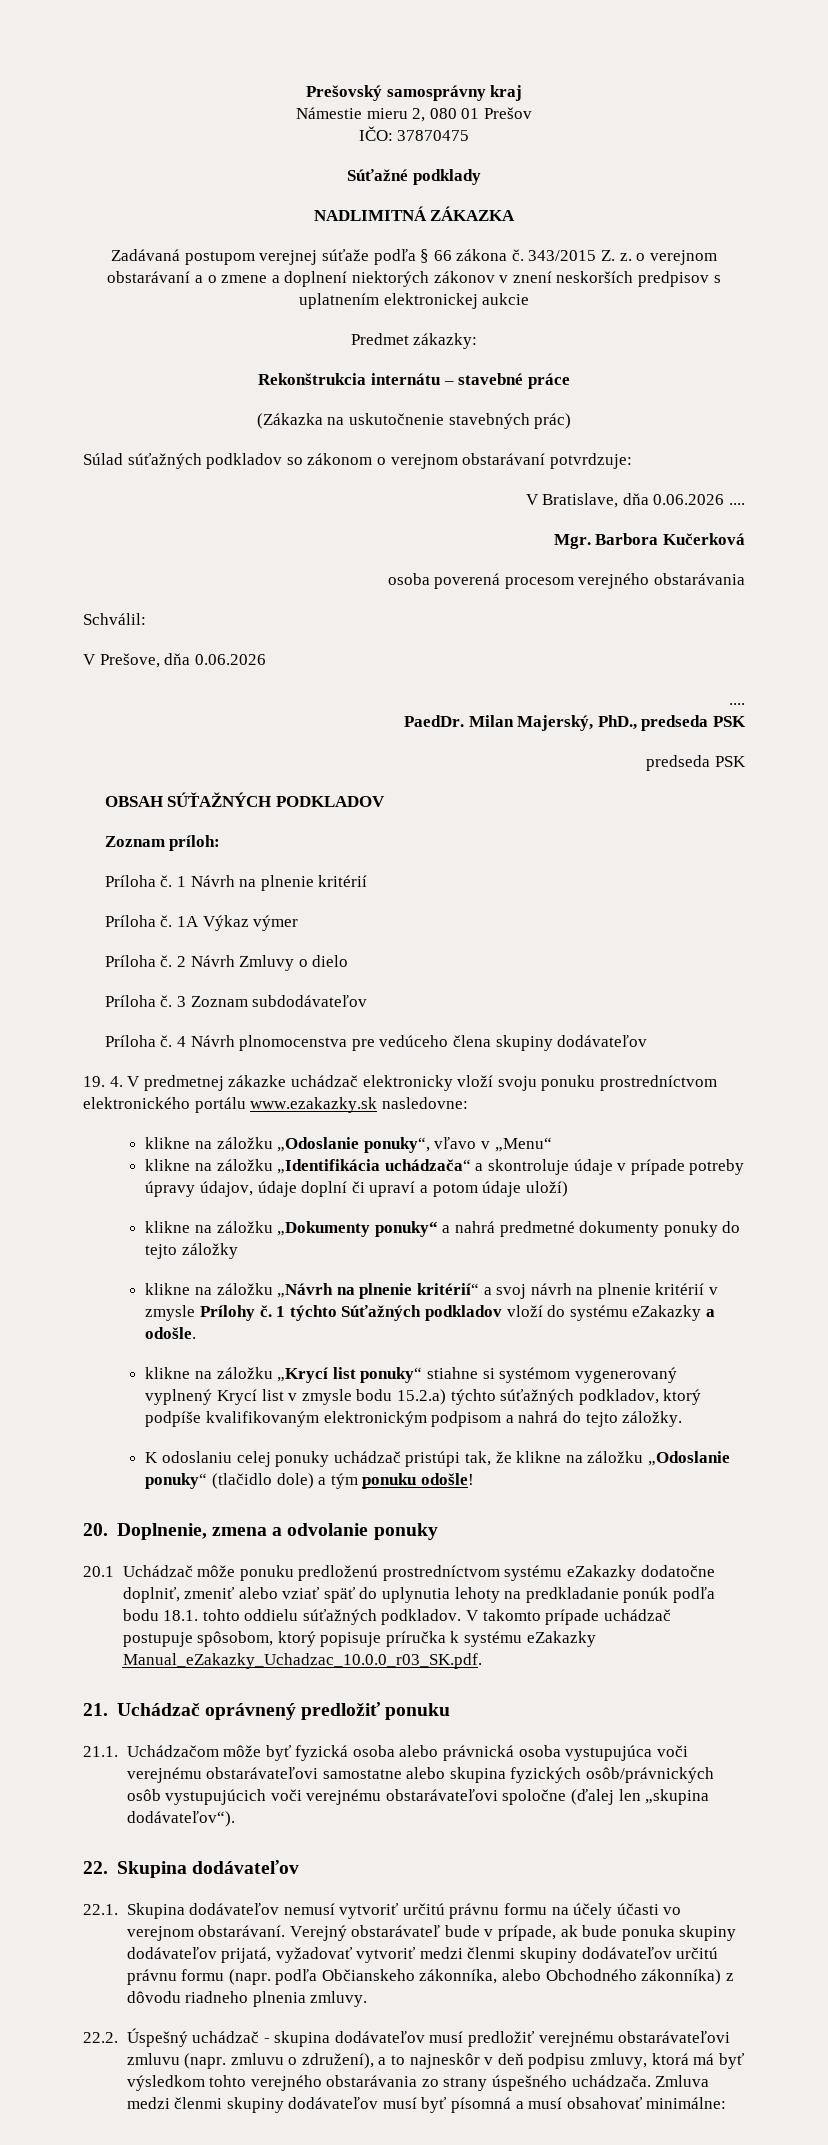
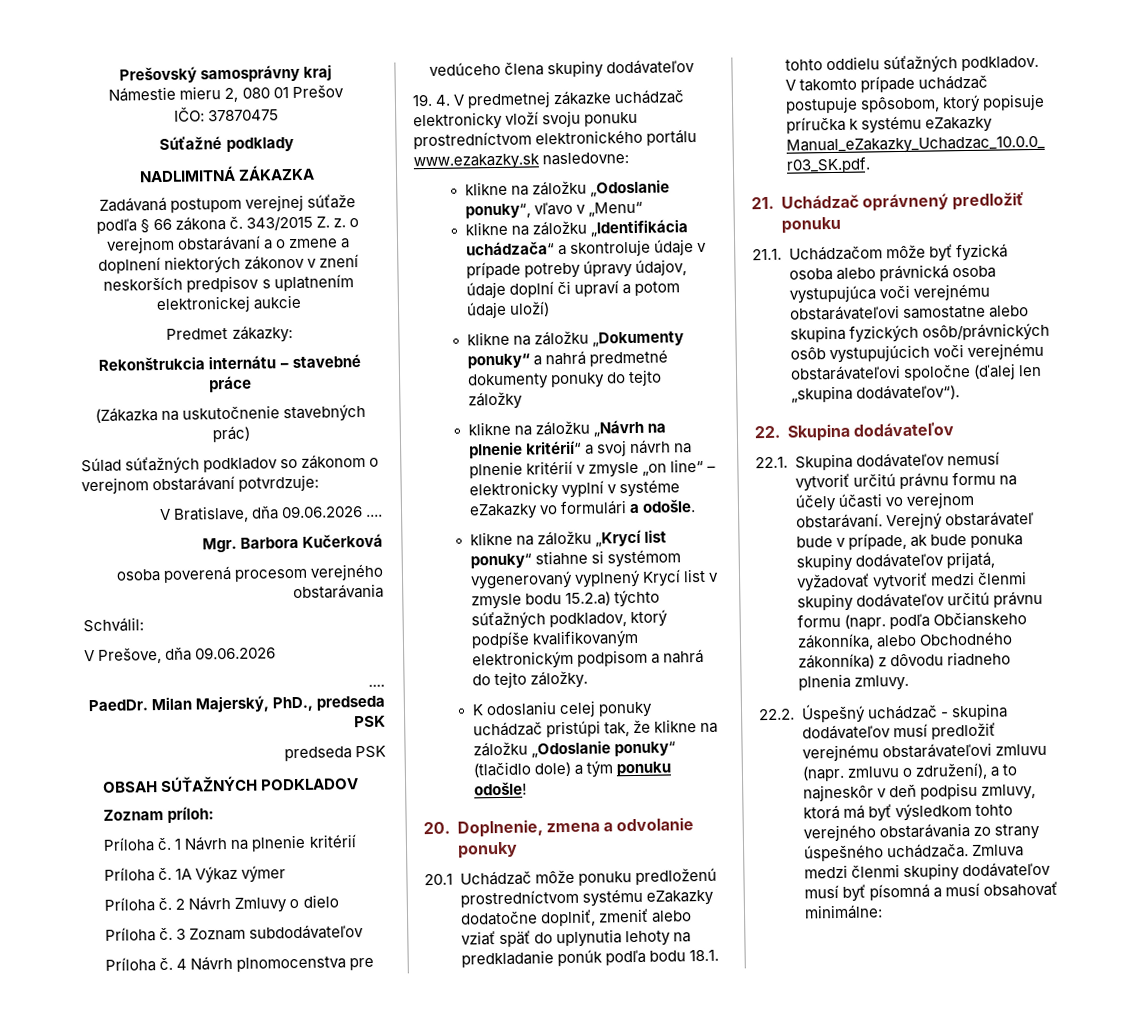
- V Bratislave, dňa 0.06.2026 ....
+ V Bratislave, dňa 09.06.2026 ....
- V Prešove, dňa 0.06.2026
+ V Prešove, dňa 09.06.2026
- klikne na záložku „Návrh na plnenie kritérií“ a svoj návrh na plnenie kritérií v zmysle Prílohy č. 1 týchto Súťažných podkladov vloží do systému eZakazky a odošle.
+ klikne na záložku „Návrh na plnenie kritérií“ a svoj návrh na plnenie kritérií v zmysle „on line“ – elektronicky vyplní v systéme eZakazky vo formulári a odošle.

